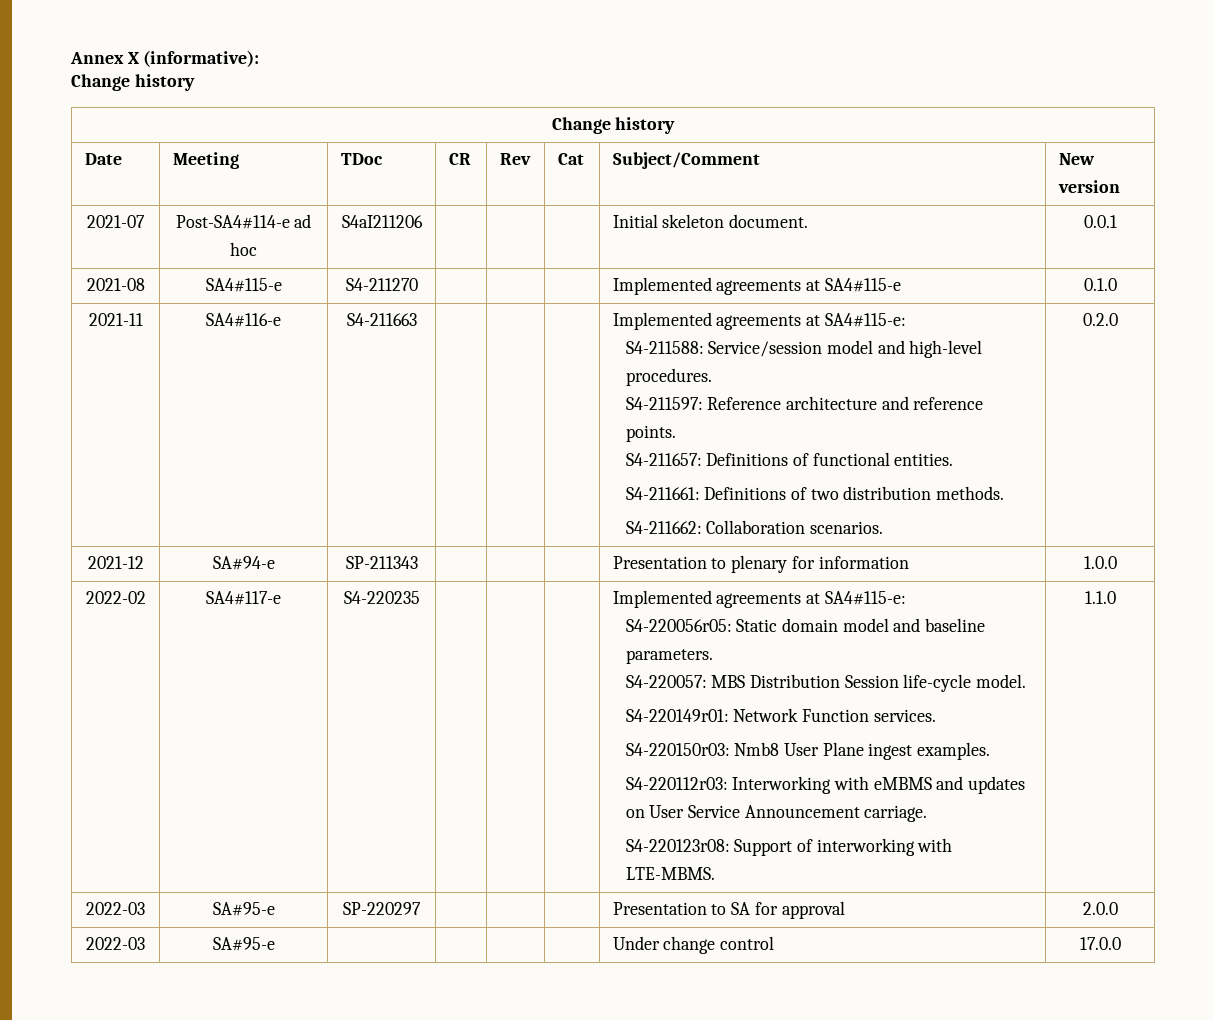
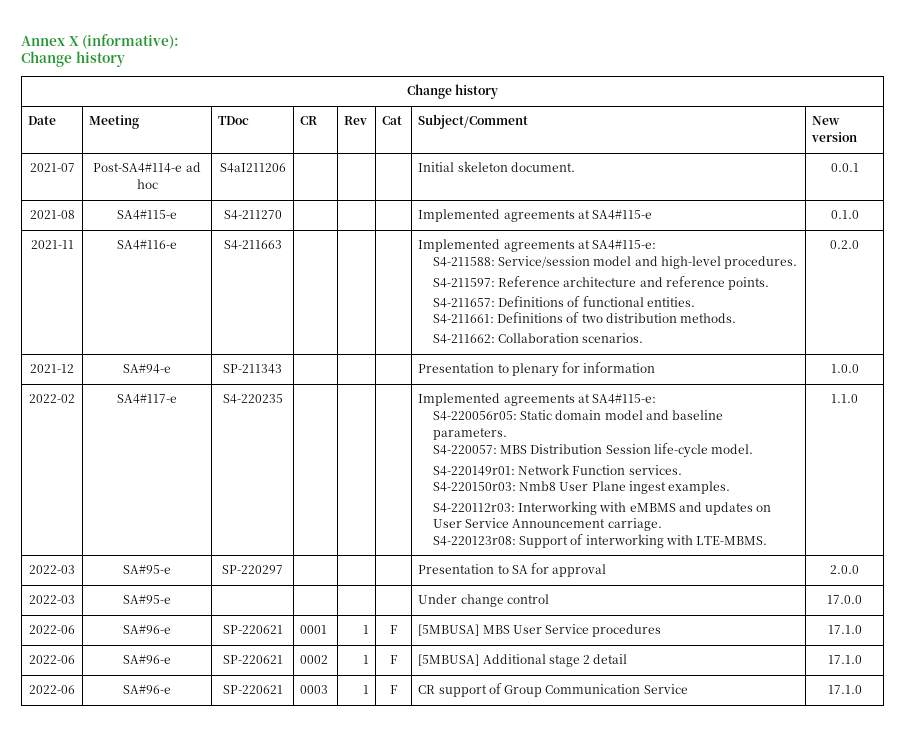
+ 2022-06 | SA#96-e | SP-220621 | 0001 | 1 | F | [5MBUSA] MBS User Service procedures | 17.1.0
+ 2022-06 | SA#96-e | SP-220621 | 0002 | 1 | F | [5MBUSA] Additional stage 2 detail | 17.1.0
+ 2022-06 | SA#96-e | SP-220621 | 0003 | 1 | F | CR support of Group Communication Service | 17.1.0

